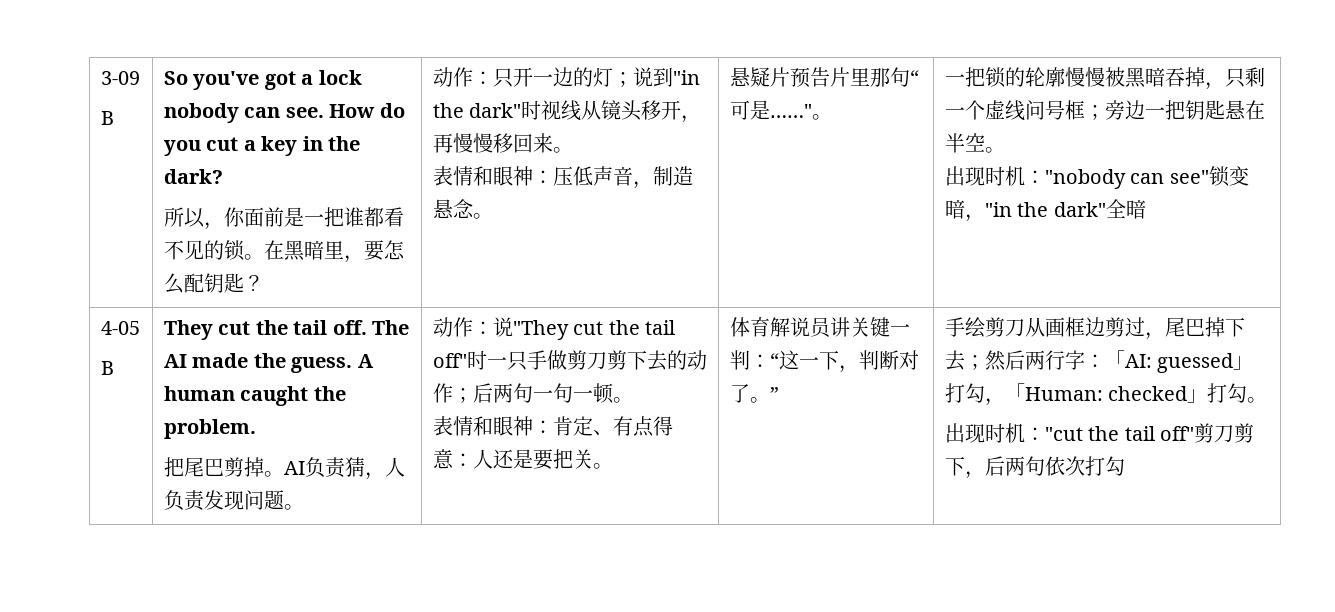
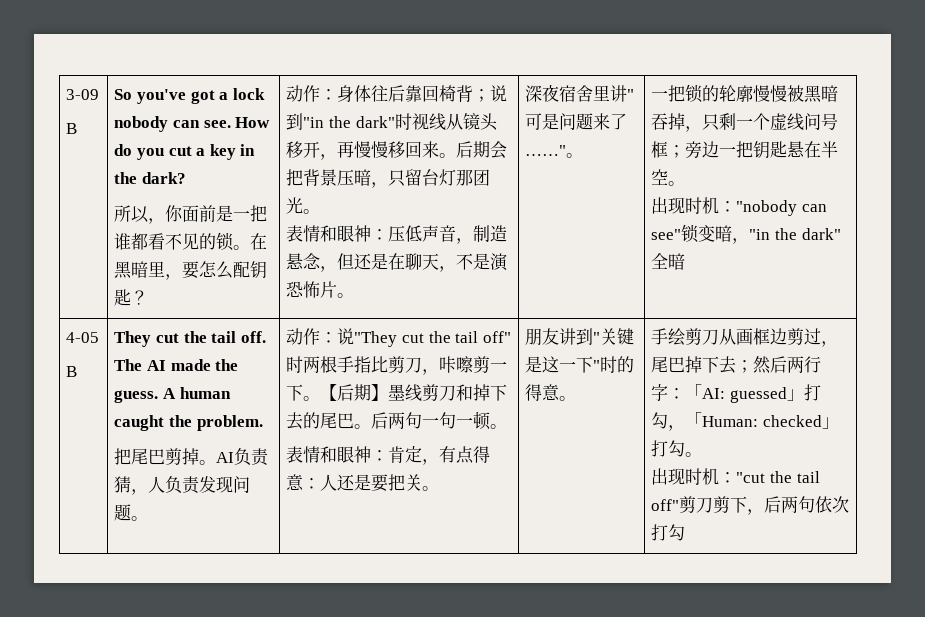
- 动作：只开一边的灯；说到"in the dark"时视线从镜头移开，再慢慢移回来。
+ 动作：身体往后靠回椅背；说到"in the dark"时视线从镜头移开，再慢慢移回来。后期会把背景压暗，只留台灯那团光。
- 表情和眼神：压低声音，制造悬念。 | 悬疑片预告片里那句“可是……"
+ 表情和眼神：压低声音，制造悬念，但还是在聊天，不是演恐怖片。 | 深夜宿舍里讲"可是问题来了……"
- 动作：说"They cut the tail off"时一只手做剪刀剪下去的动作；后两句一句一顿。
+ 动作：说"They cut the tail off"时两根手指比剪刀，咔嚓剪一下。【后期】墨线剪刀和掉下去的尾巴。后两句一句一顿。
- 表情和眼神：肯定、有点得意：人还是要把关。
+ 表情和眼神：肯定，有点得意：人还是要把关。
- 体育解说员讲关键一判：“这一下，判断对了。”
+ 朋友讲到"关键是这一下"时的得意。

